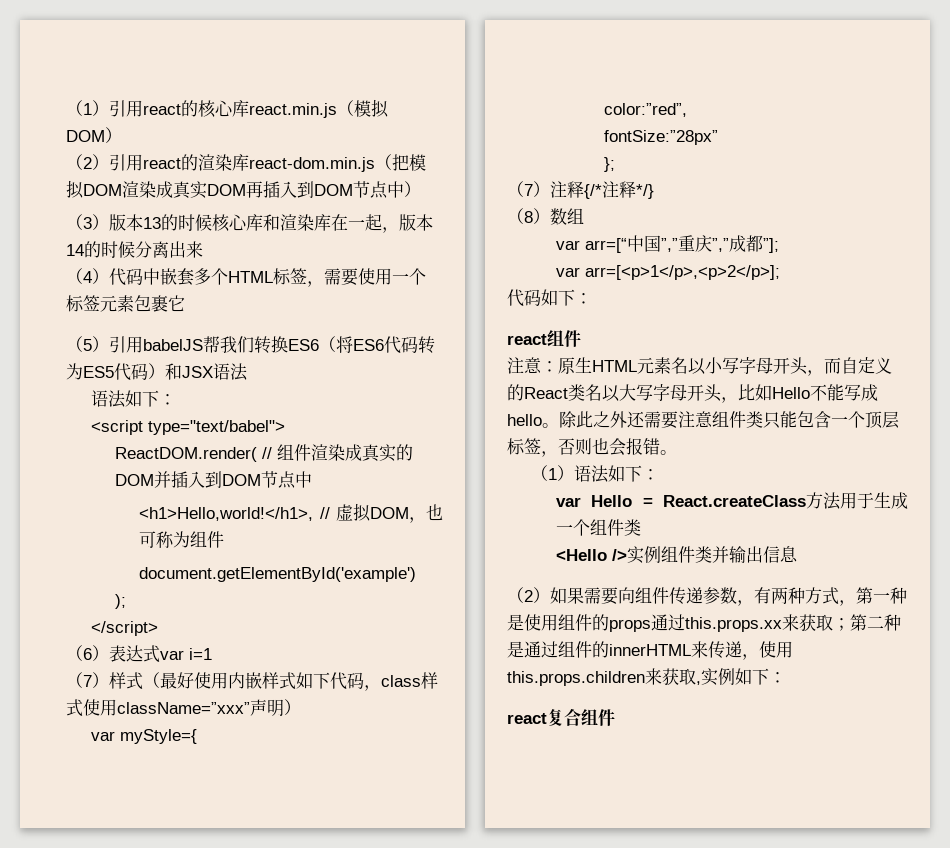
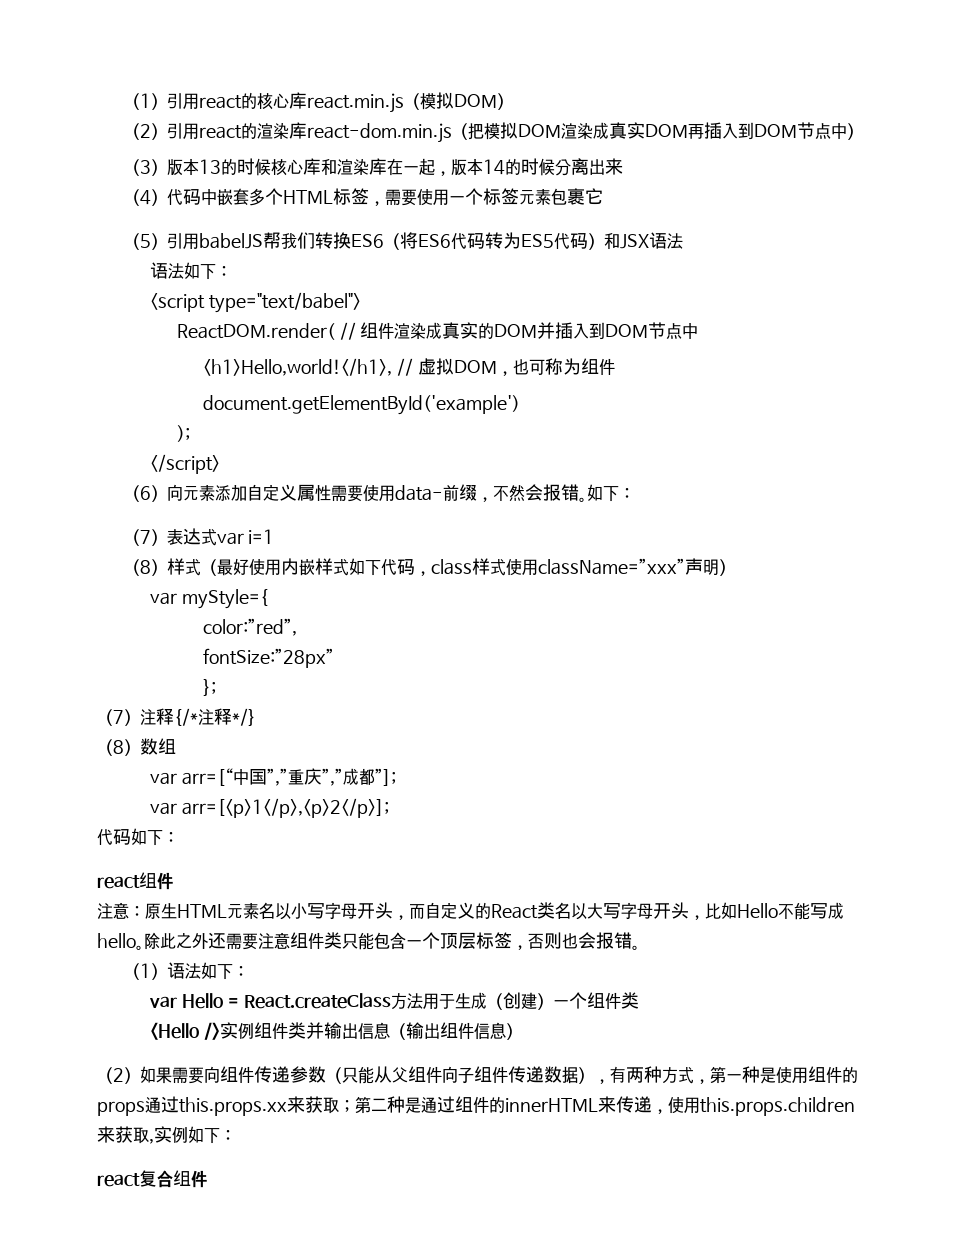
- （6）表达式var i=1
+ （6）向元素添加自定义属性需要使用data-前缀，不然会报错。如下：
+ （7）表达式var i=1
- （7）样式（最好使用内嵌样式如下代码，class样式使用className=”xxx”声明）
+ （8）样式（最好使用内嵌样式如下代码，class样式使用className=”xxx”声明）
- var Hello = React.createClass方法用于生成一个组件类
+ var Hello = React.createClass方法用于生成（创建）一个组件类
- <Hello />实例组件类并输出信息
+ <Hello />实例组件类并输出信息（输出组件信息）
- （2）如果需要向组件传递参数，有两种方式，第一种是使用组件的props通过this.props.xx来获取；第二种是通过组件的innerHTML来传递，使用this.props.children来获取,实例如下：
+ （2）如果需要向组件传递参数（只能从父组件向子组件传递数据），有两种方式，第一种是使用组件的props通过this.props.xx来获取；第二种是通过组件的innerHTML来传递，使用this.props.children来获取,实例如下：

